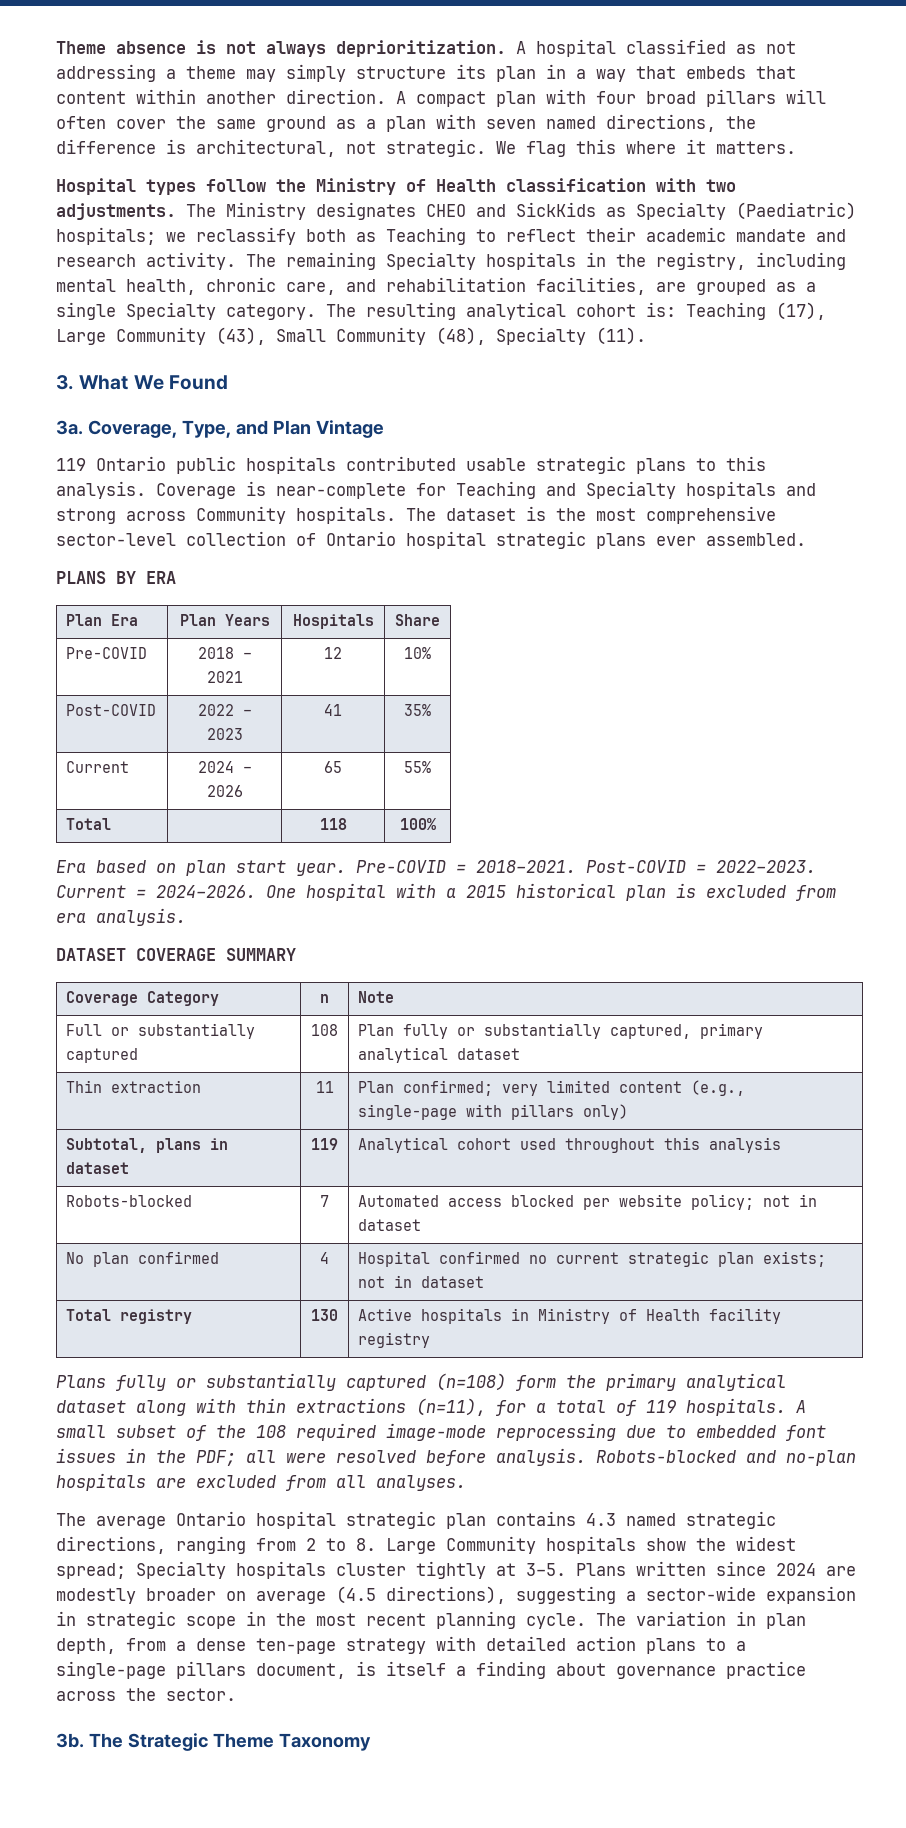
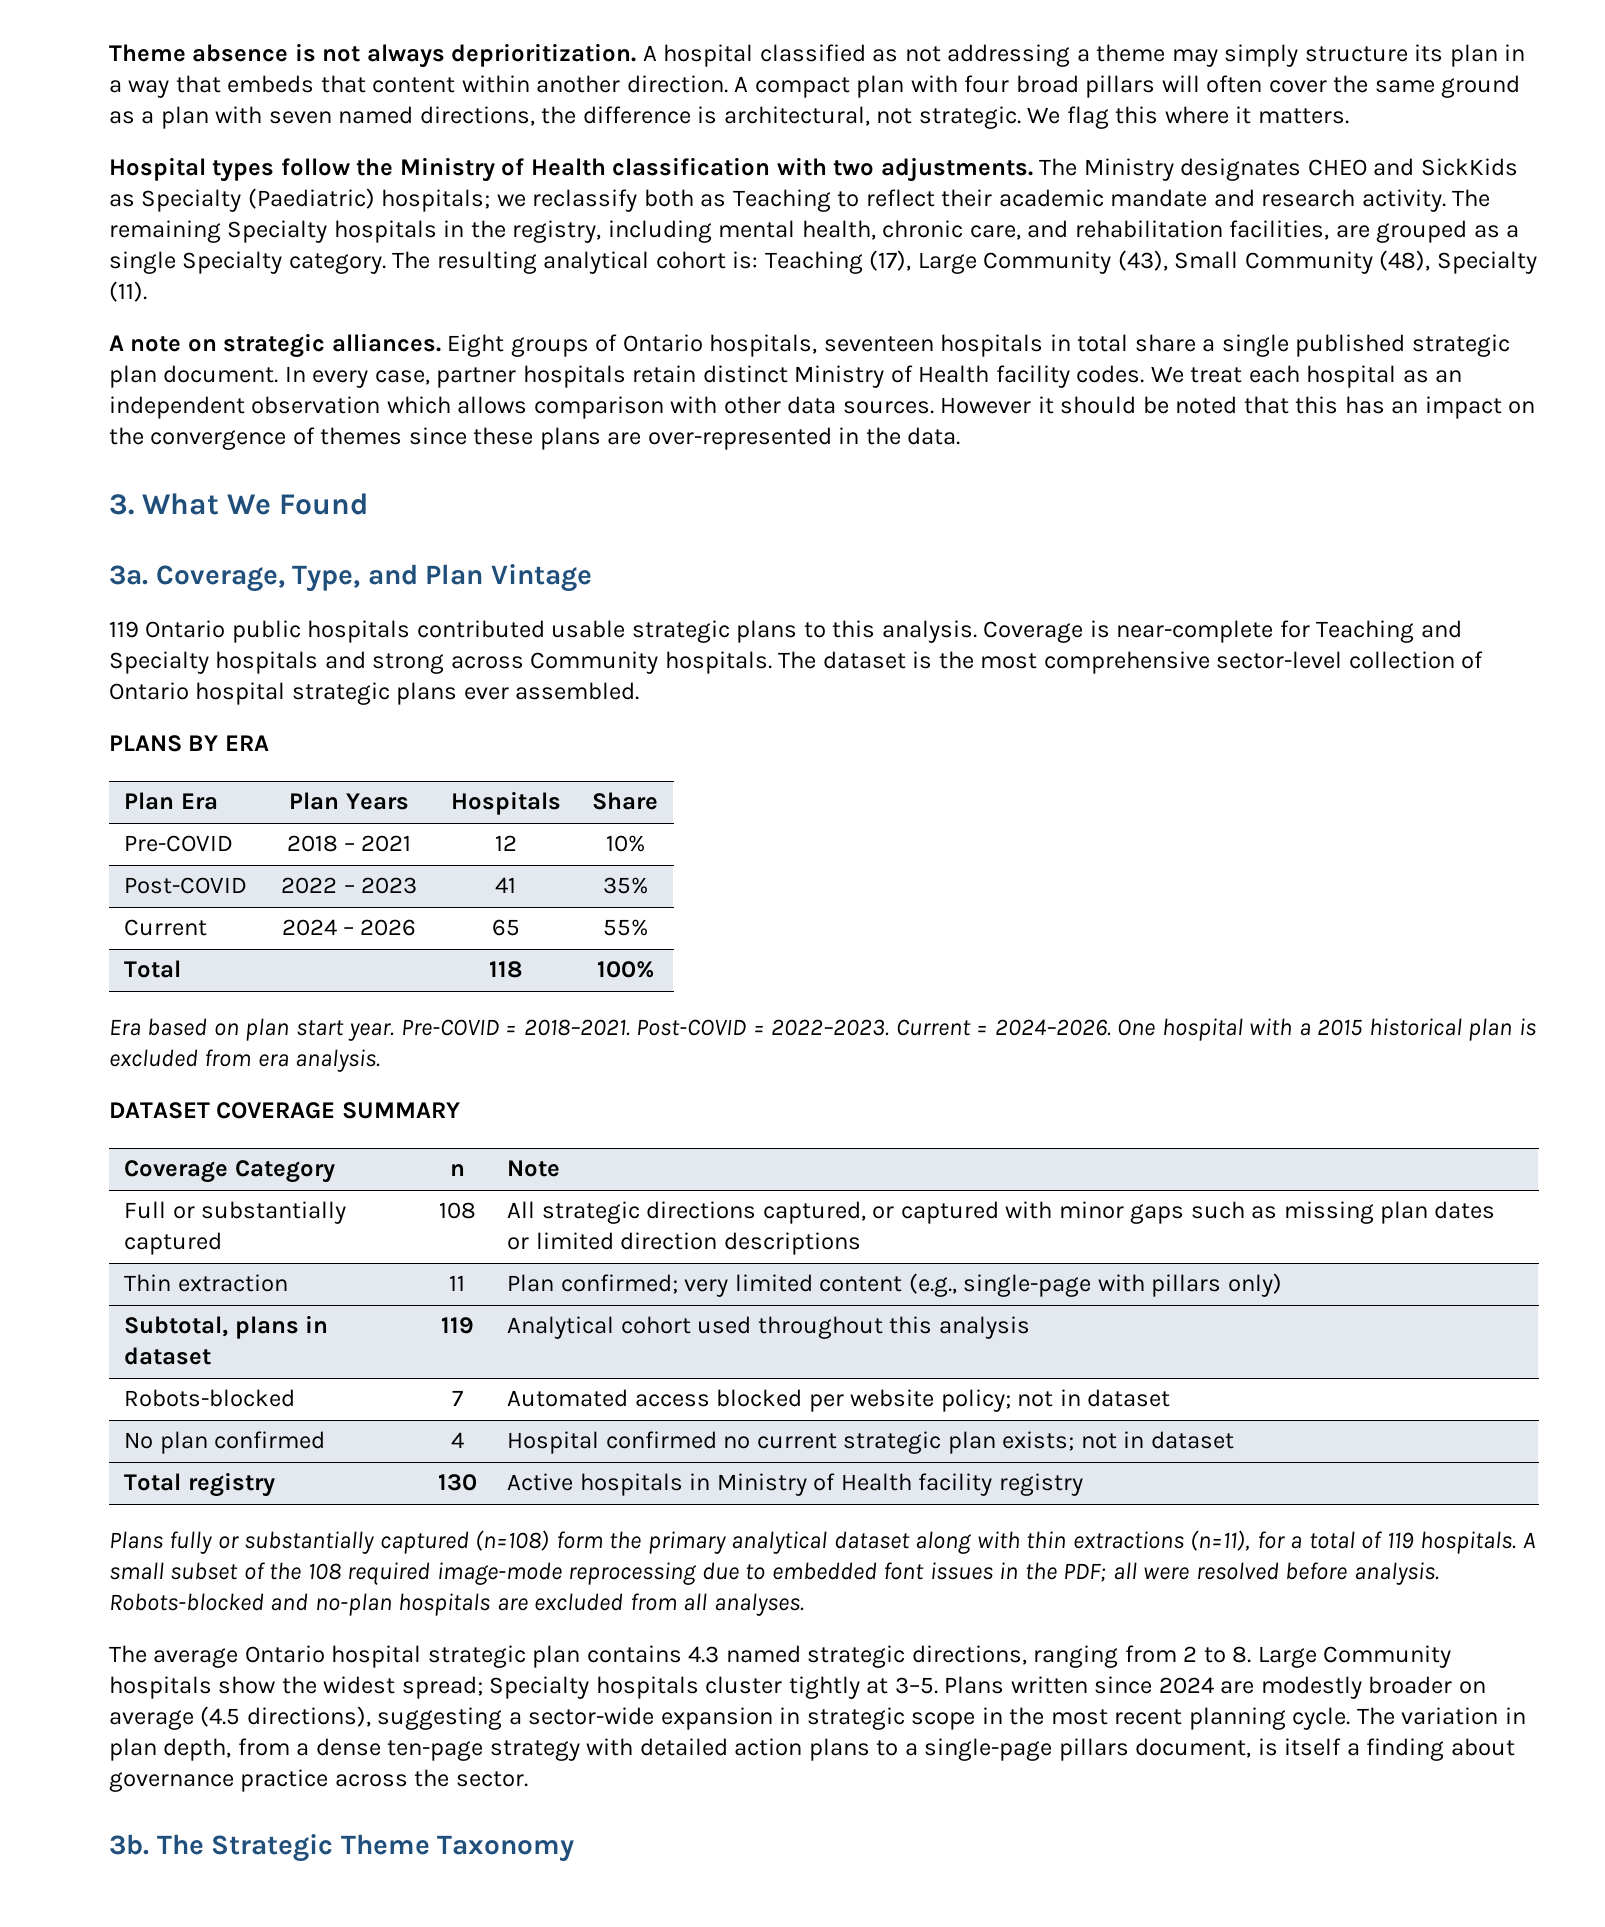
+ A note on strategic alliances. Eight groups of Ontario hospitals, seventeen hospitals in total share a single published strategic plan document. In every case, partner hospitals retain distinct Ministry of Health facility codes. We treat each hospital as an independent observation which allows comparison with other data sources. However it should be noted that this has an impact on the convergence of themes since these plans are over-represented in the data.
- Full or substantially captured | 108 | Plan fully or substantially captured, primary analytical dataset
+ Full or substantially captured | 108 | All strategic directions captured, or captured with minor gaps such as missing plan dates or limited direction descriptions

